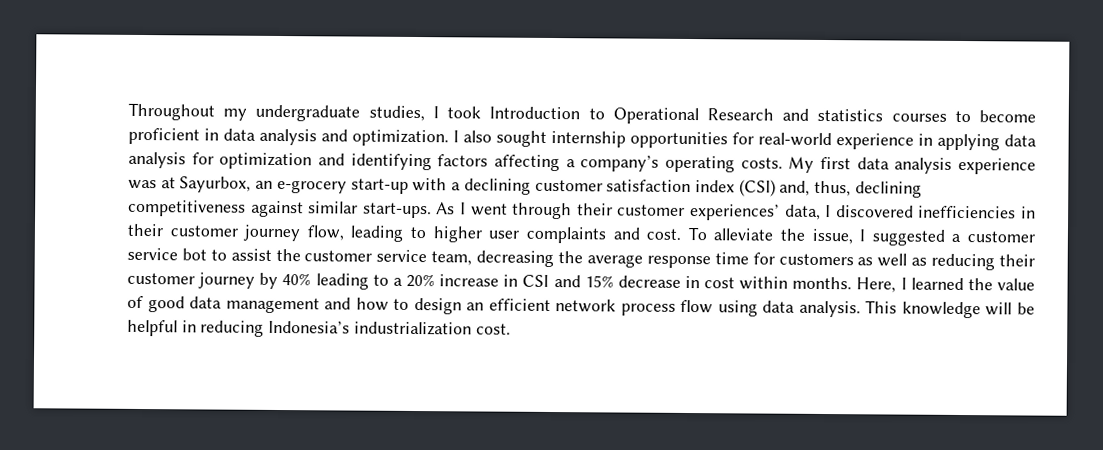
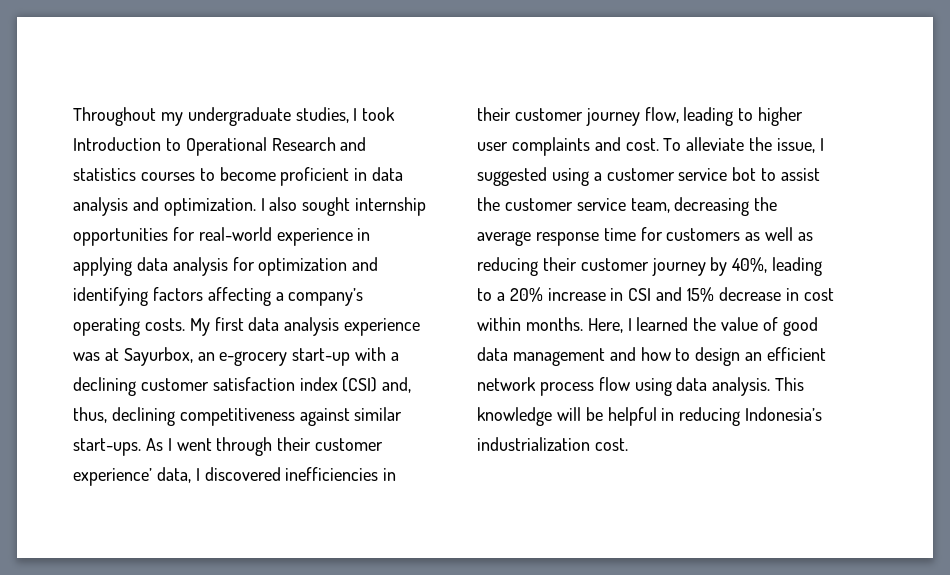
- As I went through their customer experiences’ data, I discovered inefficiencies in their customer journey flow, leading to higher user complaints and cost.
+ As I went through their customer experience’ data, I discovered inefficiencies in their customer journey flow, leading to higher user complaints and cost.
- To alleviate the issue, I suggested a customer service bot to assist the customer service team, decreasing the average response time for customers as well as reducing their customer journey by 40% leading to a 20% increase in CSI and 15% decrease in cost within months.
+ To alleviate the issue, I suggested using a customer service bot to assist the customer service team, decreasing the average response time for customers as well as reducing their customer journey by 40%, leading to a 20% increase in CSI and 15% decrease in cost within months.

